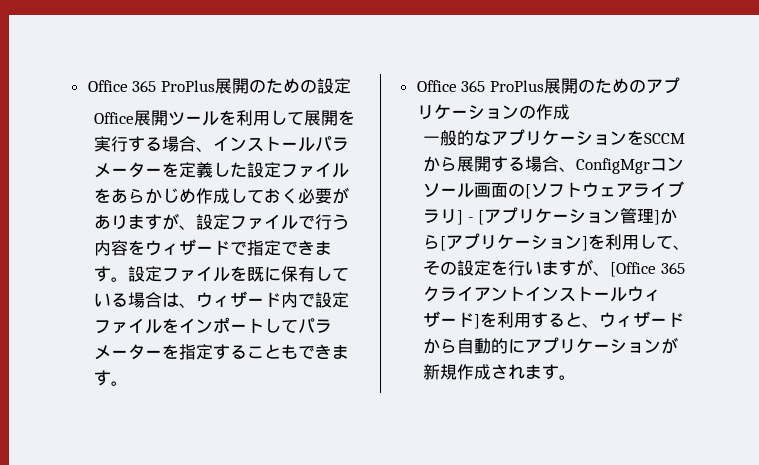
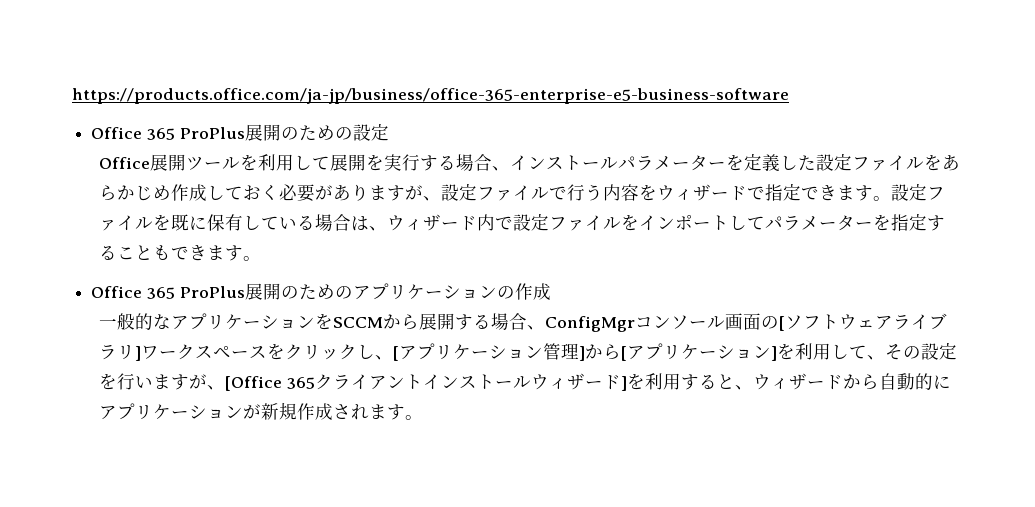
+ https://products.office.com/ja-jp/business/office-365-enterprise-e5-business-software
- 一般的なアプリケーションをSCCMから展開する場合、ConfigMgrコンソール画面の[ソフトウェアライブラリ] - [アプリケーション管理]から[アプリケーション]を利用して、その設定を行いますが、[Office 365クライアントインストールウィザード]を利用すると、ウィザードから自動的にアプリケーションが新規作成されます。
+ 一般的なアプリケーションをSCCMから展開する場合、ConfigMgrコンソール画面の[ソフトウェアライブラリ]ワークスペースをクリックし、[アプリケーション管理]から[アプリケーション]を利用して、その設定を行いますが、[Office 365クライアントインストールウィザード]を利用すると、ウィザードから自動的にアプリケーションが新規作成されます。

